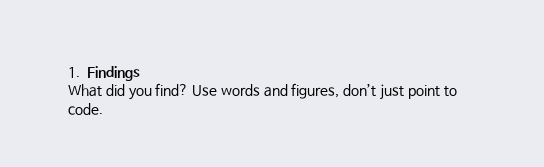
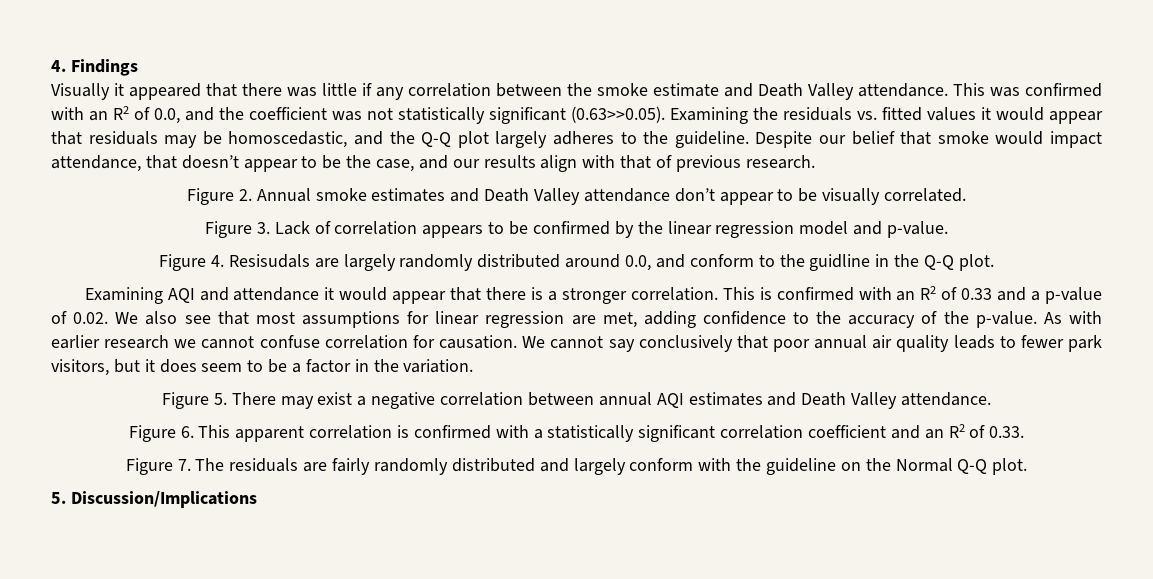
- 1. Findings
+ 4. Findings
- What did you find? Use words and figures, don’t just point to code.
+ Visually it appeared that there was little if any correlation between the smoke estimate and Death Valley attendance. This was confirmed with an R2 of 0.0, and the coefficient was not statistically significant (0.63>>0.05). Examining the residuals vs. fitted values it would appear that residuals may be homoscedastic, and the Q-Q plot largely adheres to the guideline. Despite our belief that smoke would impact attendance, that doesn’t appear to be the case, and our results align with that of previous research.
+ Figure 2. Annual smoke estimates and Death Valley attendance don’t appear to be visually correlated.
+ Figure 3. Lack of correlation appears to be confirmed by the linear regression model and p-value.
+ Figure 4. Resisudals are largely randomly distributed around 0.0, and conform to the guidline in the Q-Q plot.
+ Examining AQI and attendance it would appear that there is a stronger correlation. This is confirmed with an R2 of 0.33 and a p-value of 0.02. We also see that most assumptions for linear regression are met, adding confidence to the accuracy of the p-value. As with earlier research we cannot confuse correlation for causation. We cannot say conclusively that poor annual air quality leads to fewer park visitors, but it does seem to be a factor in the variation.
+ Figure 5. There may exist a negative correlation between annual AQI estimates and Death Valley attendance.
+ Figure 6. This apparent correlation is confirmed with a statistically significant correlation coefficient and an R2 of 0.33.
+ Figure 7. The residuals are fairly randomly distributed and largely conform with the guideline on the Normal Q-Q plot.
+ 5. Discussion/Implications

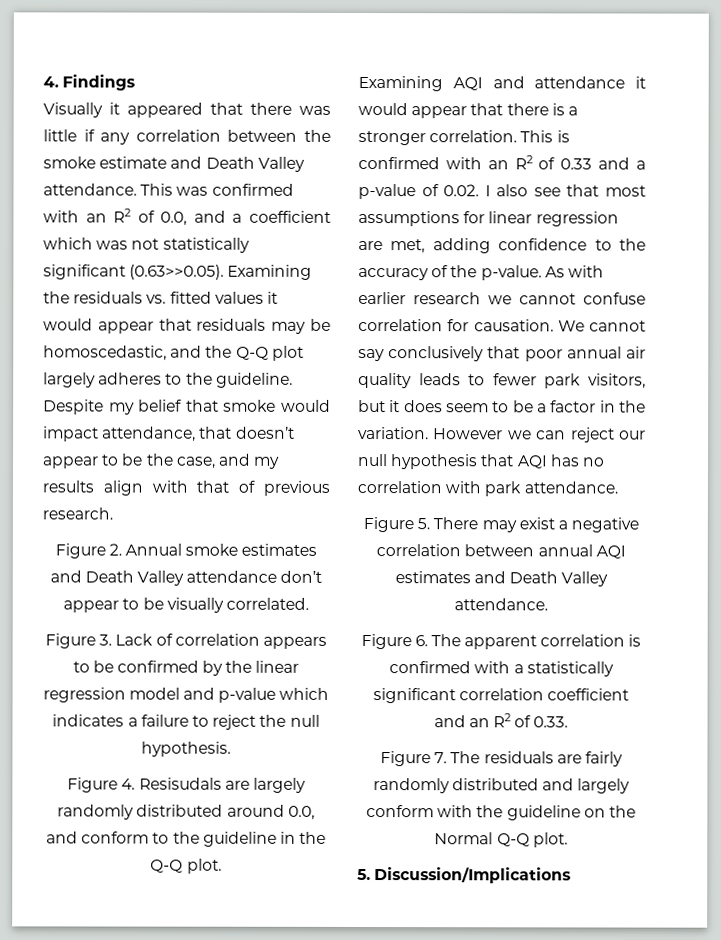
- This was confirmed with an R2 of 0.0, and the coefficient was not statistically significant (0.63>>0.05). Examining the residuals vs. fitted values it would appear that residuals may be homoscedastic, and the Q-Q plot largely adheres to the guideline.
+ This was confirmed with an R2 of 0.0, and a coefficient which was not statistically significant (0.63>>0.05). Examining the residuals vs. fitted values it would appear that residuals may be homoscedastic, and the Q-Q plot largely adheres to the guideline.
- Despite our belief that smoke would impact attendance, that doesn’t appear to be the case, and our results align with that of previous research.
+ Despite my belief that smoke would impact attendance, that doesn’t appear to be the case, and my results align with that of previous research.
- Figure 3. Lack of correlation appears to be confirmed by the linear regression model and p-value.
+ Figure 3. Lack of correlation appears to be confirmed by the linear regression model and p-value which indicates a failure to reject the null hypothesis.
- Figure 4. Resisudals are largely randomly distributed around 0.0, and conform to the guidline in the Q-Q plot.
+ Figure 4. Resisudals are largely randomly distributed around 0.0, and conform to the guideline in the Q-Q plot.
- This is confirmed with an R2 of 0.33 and a p-value of 0.02. We also see that most assumptions for linear regression are met, adding confidence to the accuracy of the p-value.
+ This is confirmed with an R2 of 0.33 and a p-value of 0.02. I also see that most assumptions for linear regression are met, adding confidence to the accuracy of the p-value.
+ However we can reject our null hypothesis that AQI has no correlation with park attendance.
- Figure 6. This apparent correlation is confirmed with a statistically significant correlation coefficient and an R2 of 0.33.
+ Figure 6. The apparent correlation is confirmed with a statistically significant correlation coefficient and an R2 of 0.33.

